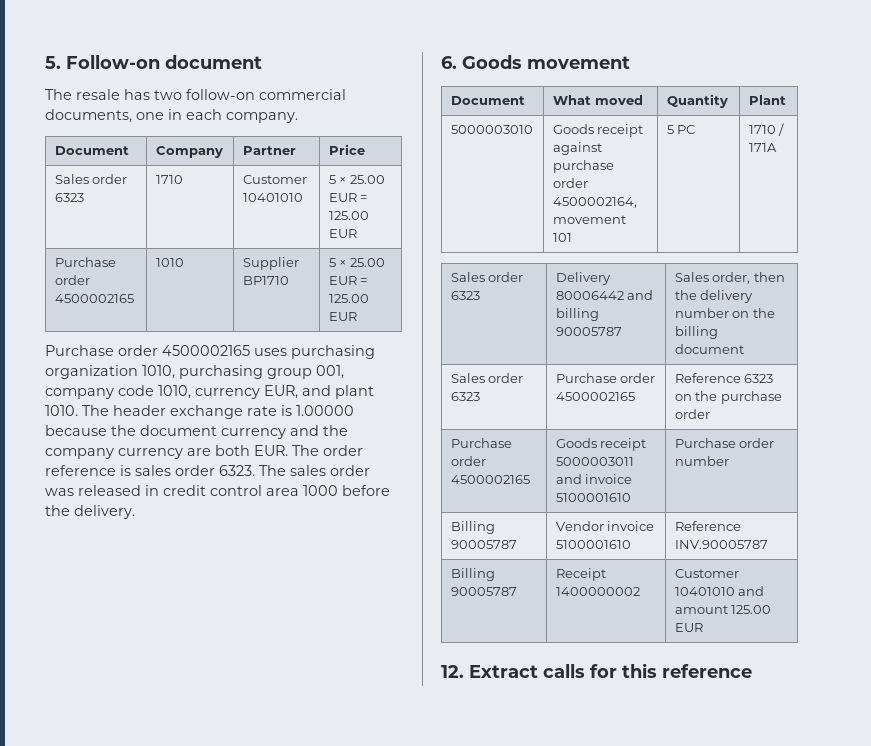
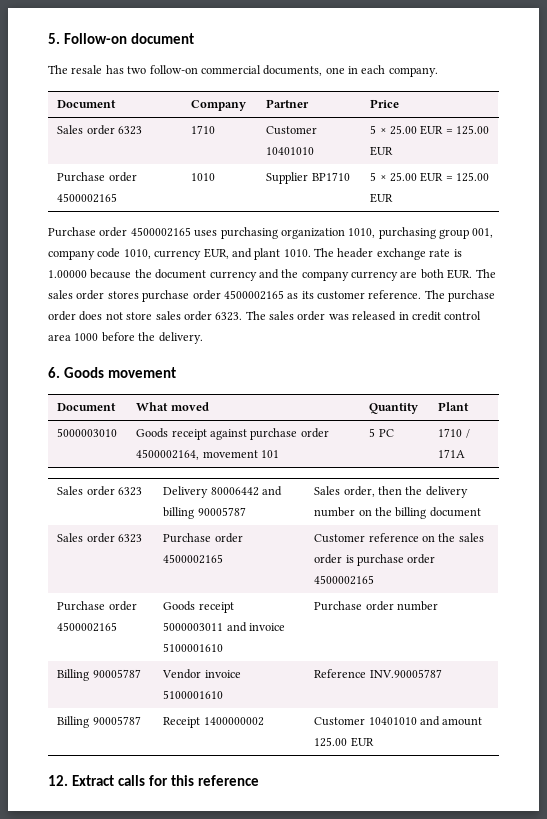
- The header exchange rate is 1.00000 because the document currency and the company currency are both EUR. The order reference is sales order 6323.
+ The header exchange rate is 1.00000 because the document currency and the company currency are both EUR. The sales order stores purchase order 4500002165 as its customer reference. The purchase order does not store sales order 6323.
- Sales order 6323 | Purchase order 4500002165 | Reference 6323 on the purchase order
+ Sales order 6323 | Purchase order 4500002165 | Customer reference on the sales order is purchase order 4500002165

